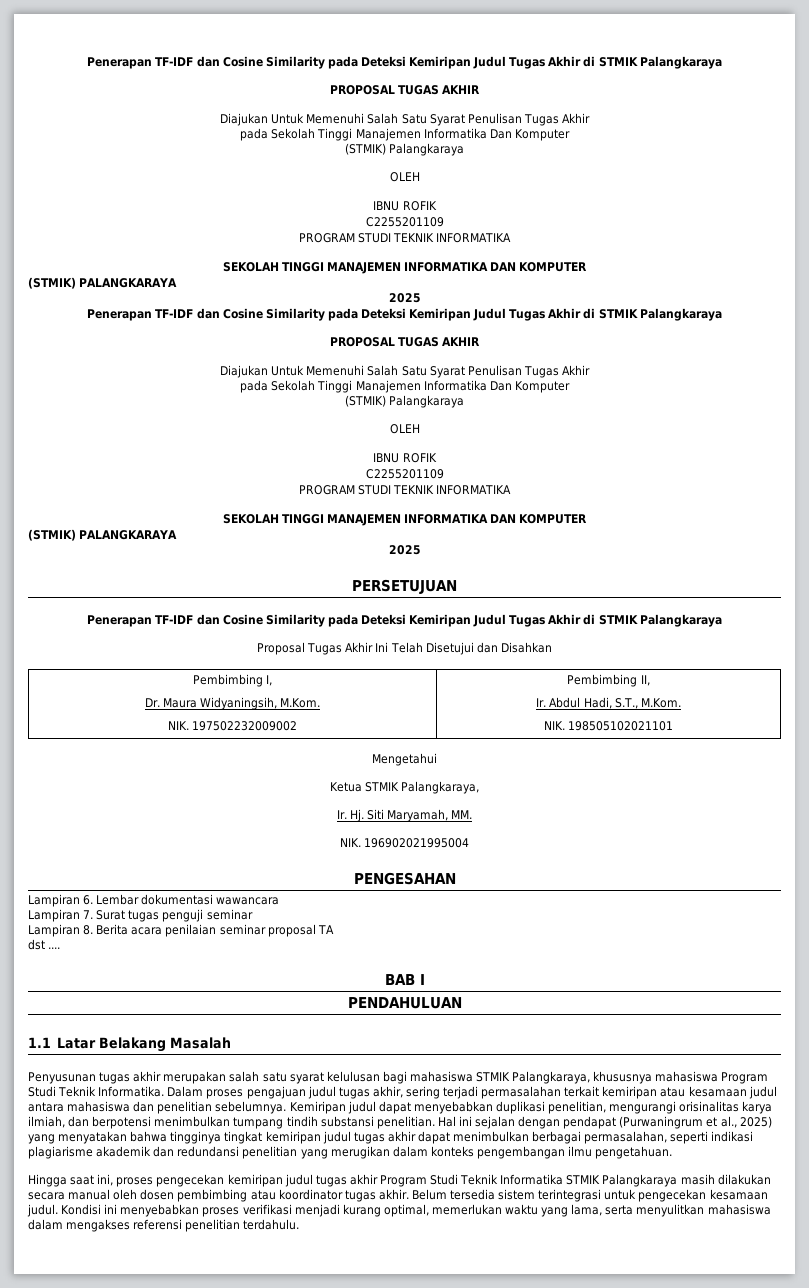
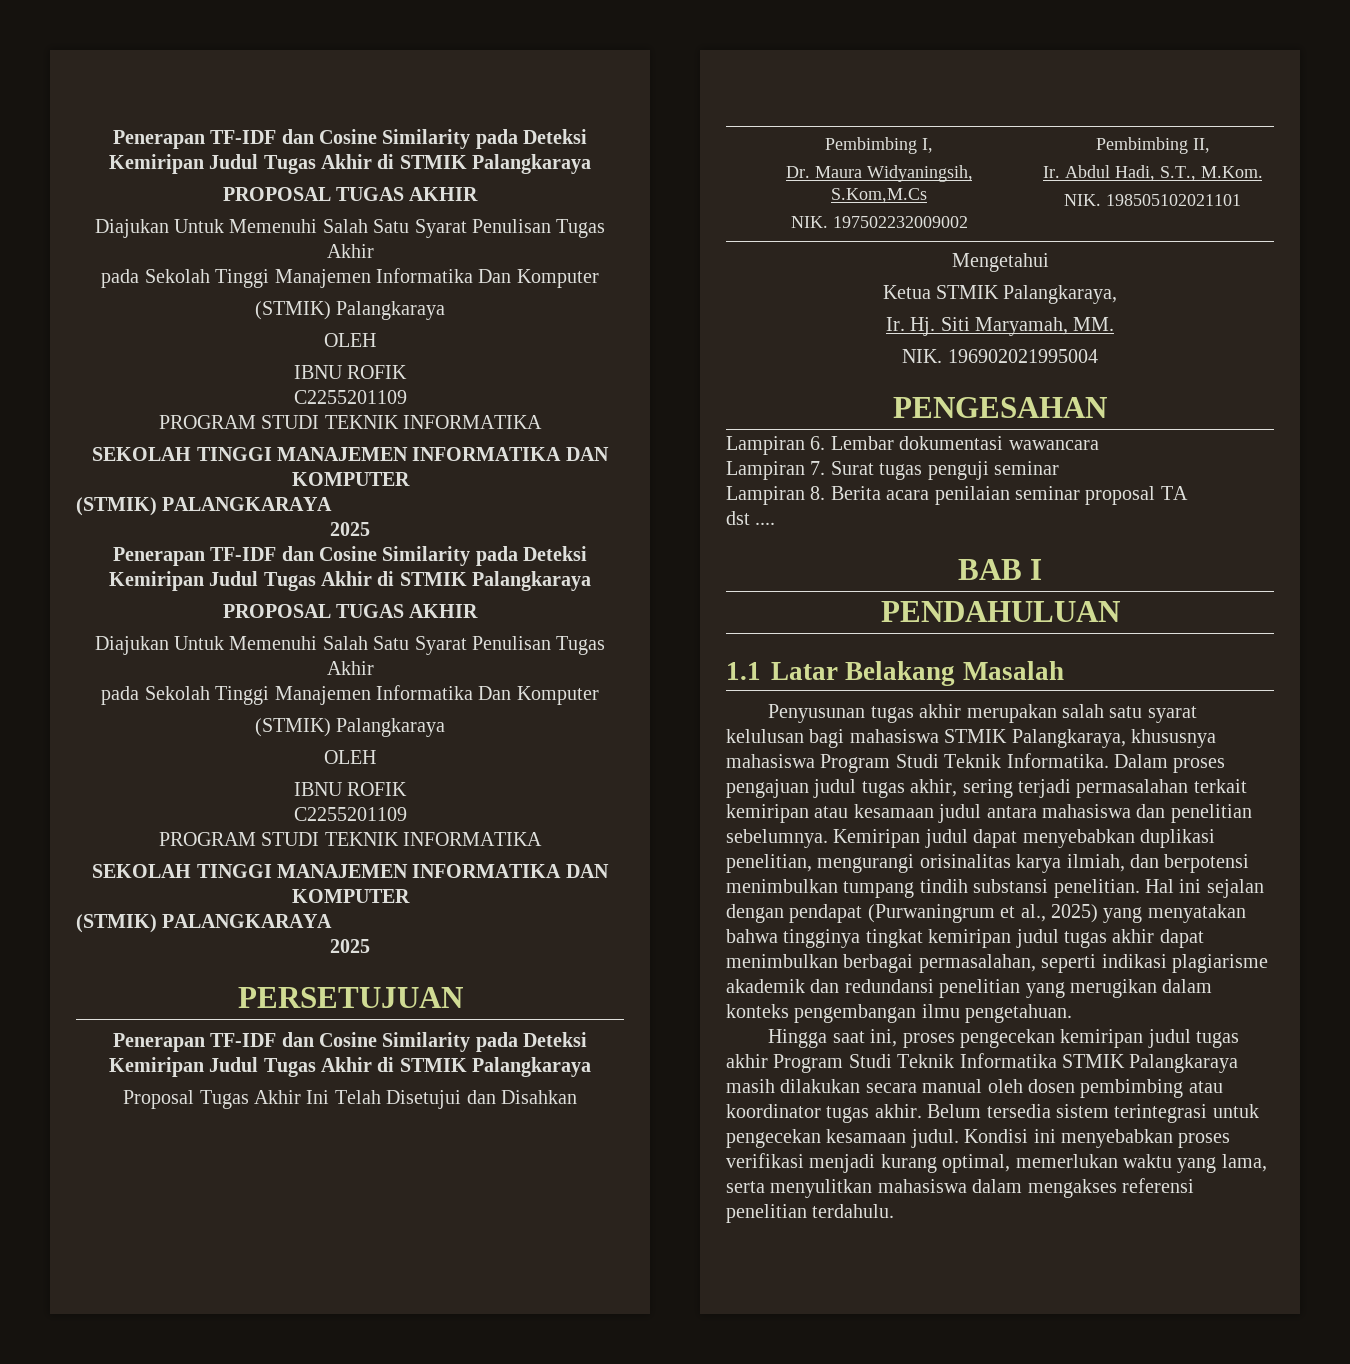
  Pembimbing I,
- Dr. Maura Widyaningsih, M.Kom.
+ Dr. Maura Widyaningsih, S.Kom,M.Cs

